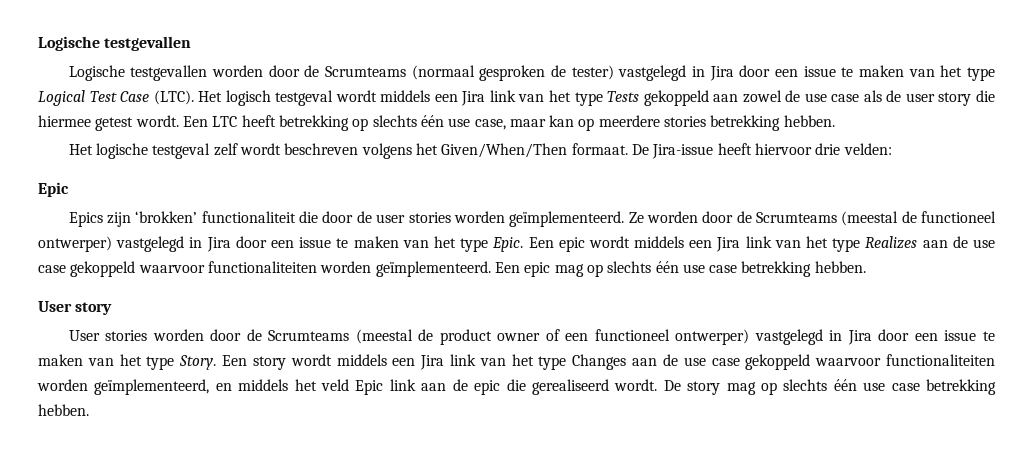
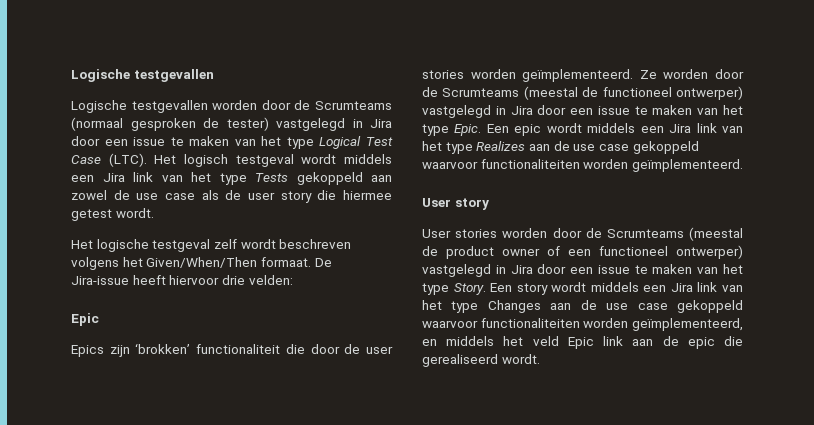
- Een LTC heeft betrekking op slechts één use case, maar kan op meerdere stories betrekking hebben.
- Een epic mag op slechts één use case betrekking hebben.
- De story mag op slechts één use case betrekking hebben.

